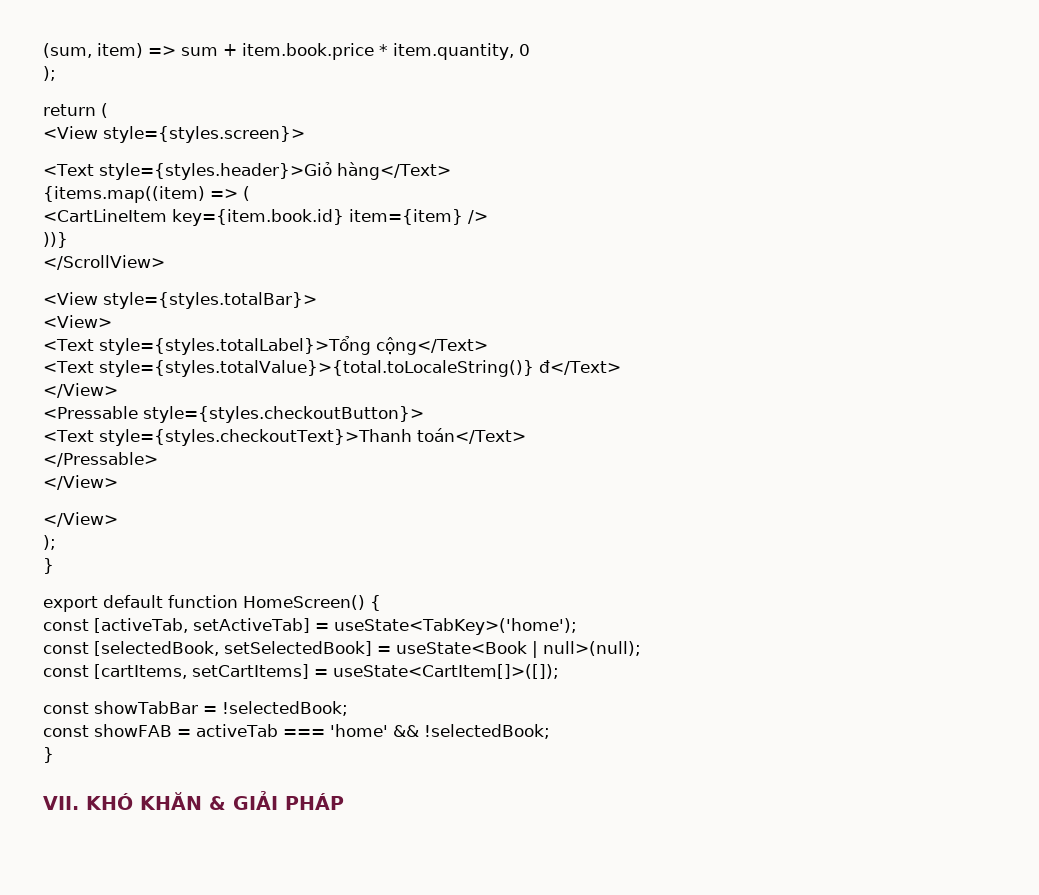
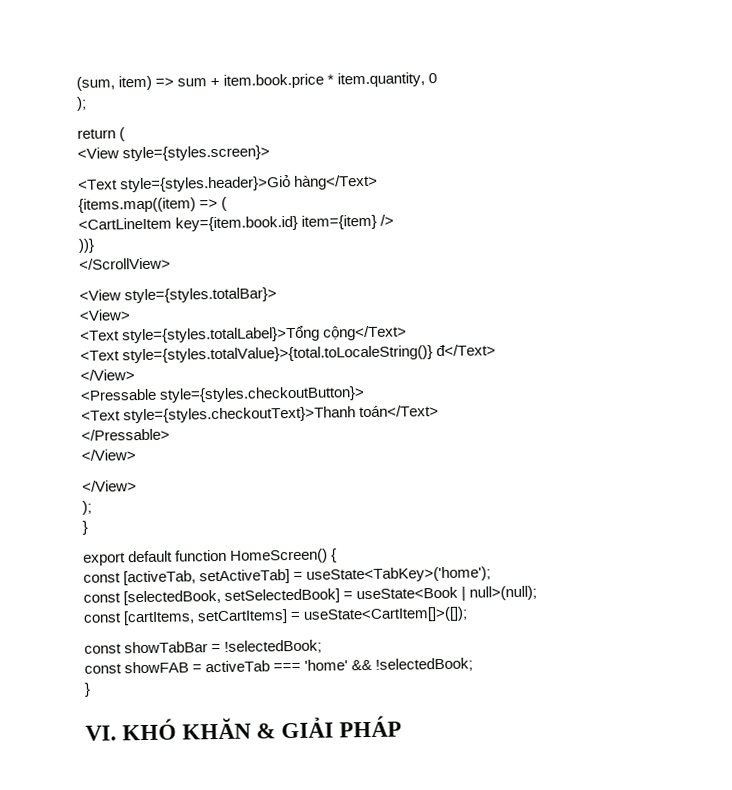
- VII. KHÓ KHĂN & GIẢI PHÁP
+ VI. KHÓ KHĂN & GIẢI PHÁP

